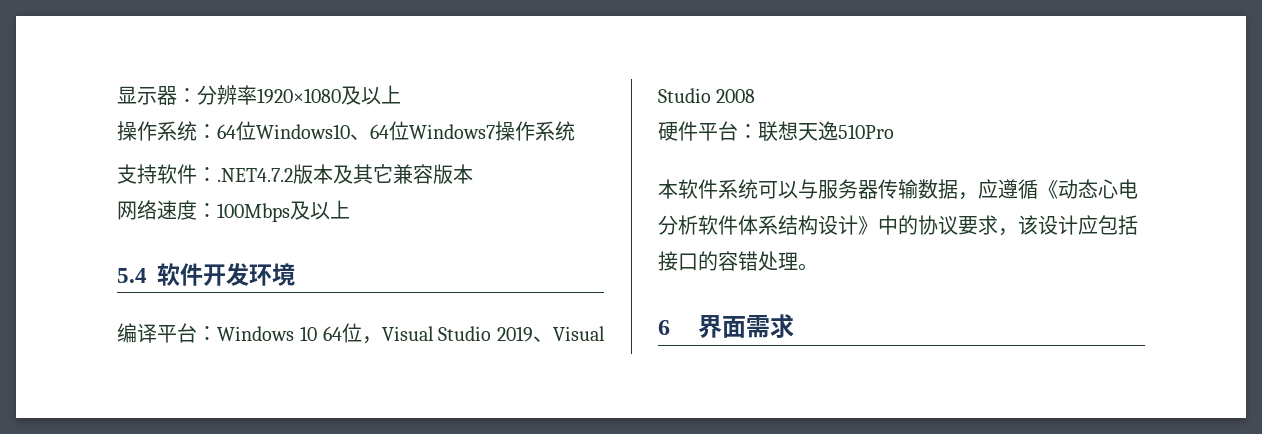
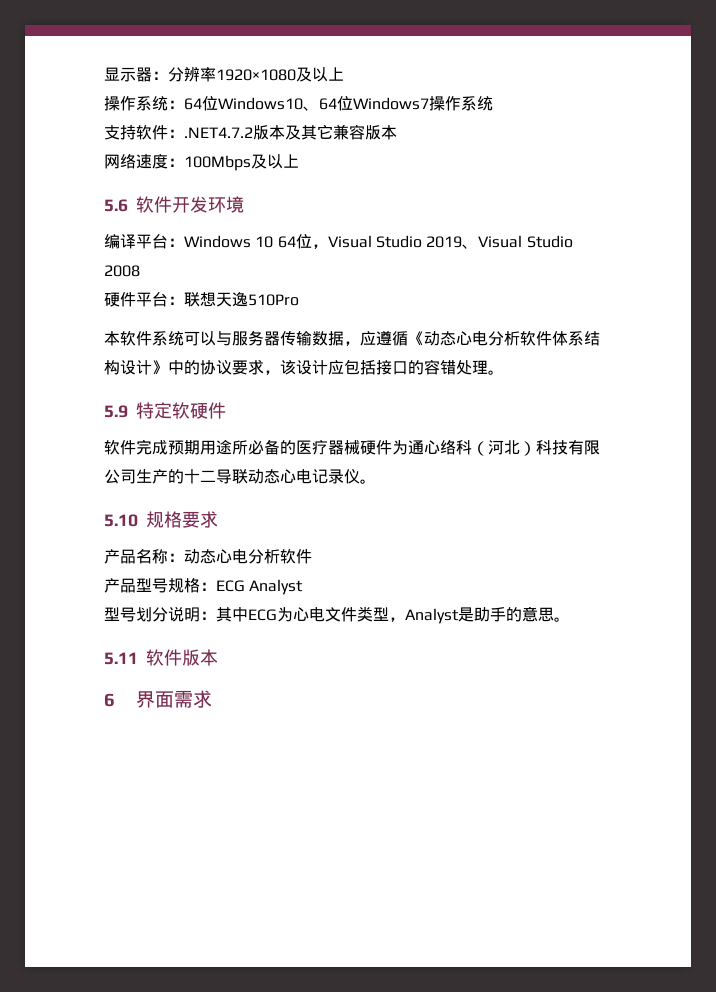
- 5.4软件开发环境
+ 5.6软件开发环境
+ 5.9特定软硬件
+ 软件完成预期用途所必备的医疗器械硬件为通心络科（河北）科技有限公司生产的十二导联动态心电记录仪。
+ 5.10规格要求
+ 产品名称：动态心电分析软件
+ 产品型号规格：ECG Analyst
+ 型号划分说明：其中ECG为心电文件类型，Analyst是助手的意思。
+ 5.11软件版本

